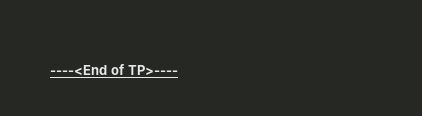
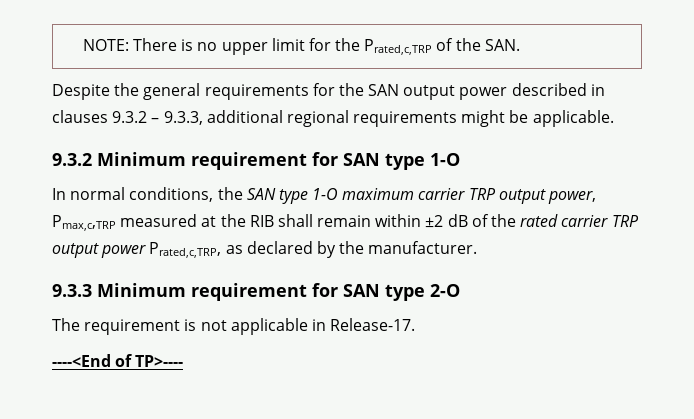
+ NOTE: There is no upper limit for the Prated,c,TRP of the SAN.
+ Despite the general requirements for the SAN output power described in clauses 9.3.2 – 9.3.3, additional regional requirements might be applicable.
+ 9.3.2 Minimum requirement for SAN type 1-O
+ In normal conditions, the SAN type 1-O maximum carrier TRP output power, Pmax,c,TRP measured at the RIB shall remain within ±2 dB of the rated carrier TRP output power Prated,c,TRP, as declared by the manufacturer.
+ 9.3.3 Minimum requirement for SAN type 2-O
+ The requirement is not applicable in Release-17.

